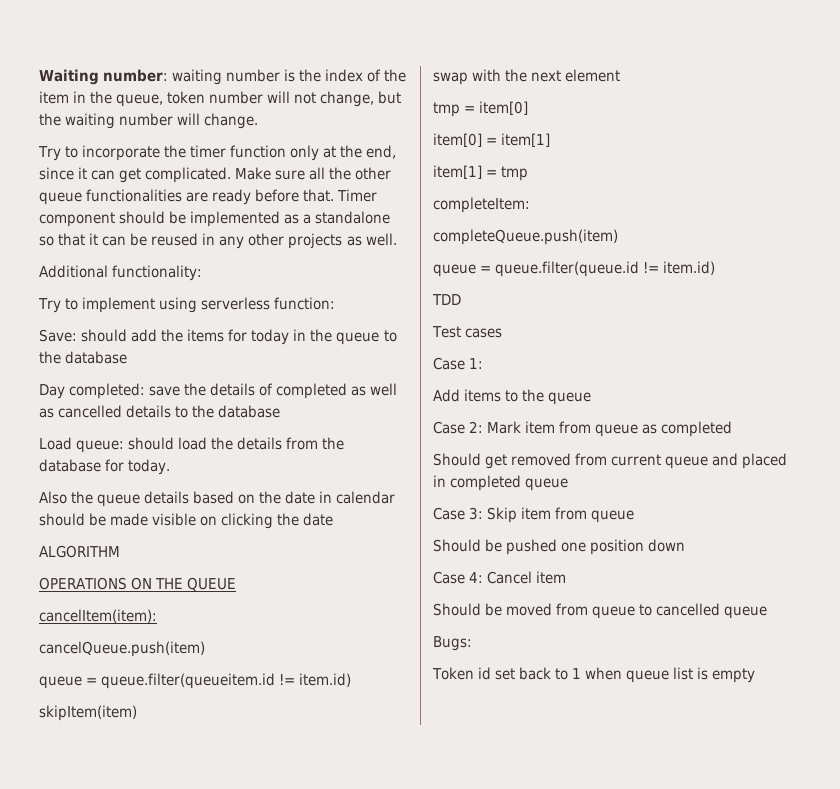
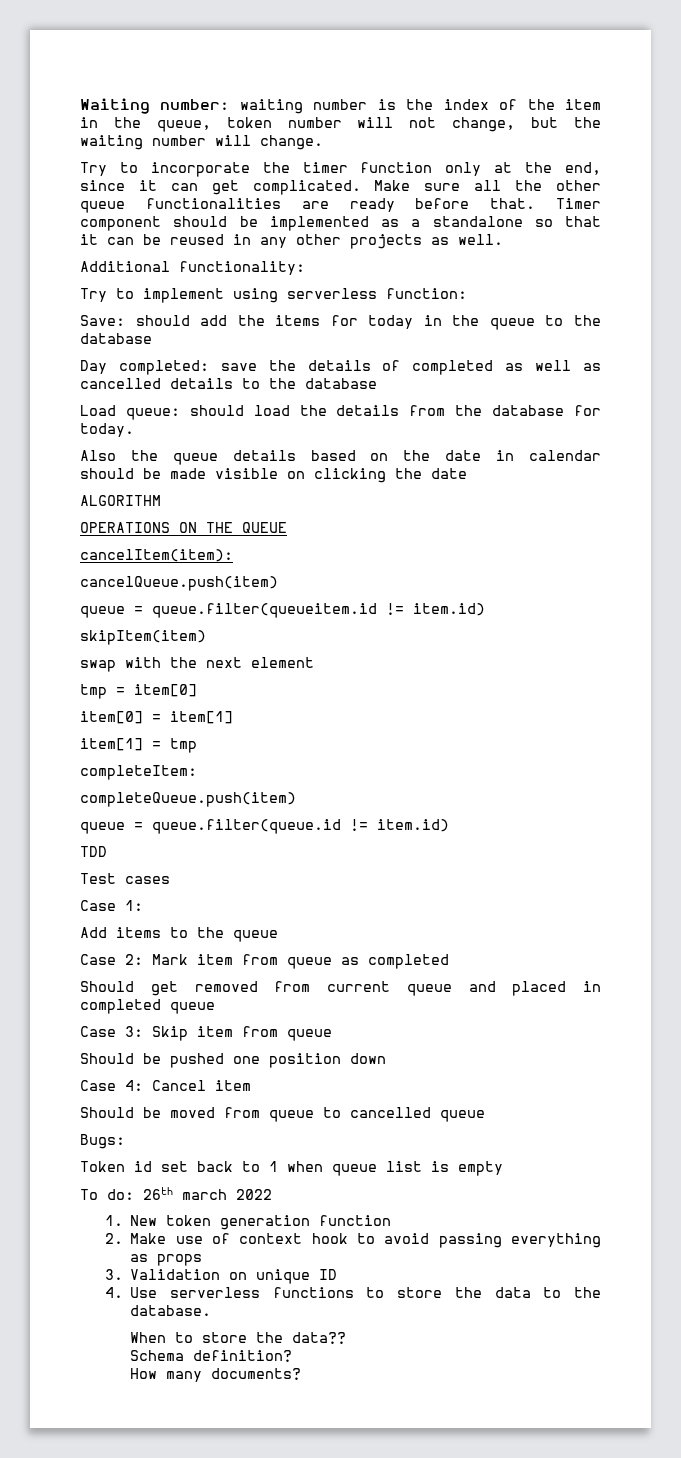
+ To do: 26th march 2022
+ 1. New token generation function
+ 2. Make use of context hook to avoid passing everything as props
+ 3. Validation on unique ID
+ 4. Use serverless functions to store the data to the database.
+ When to store the data??
+ Schema definition?
+ How many documents?

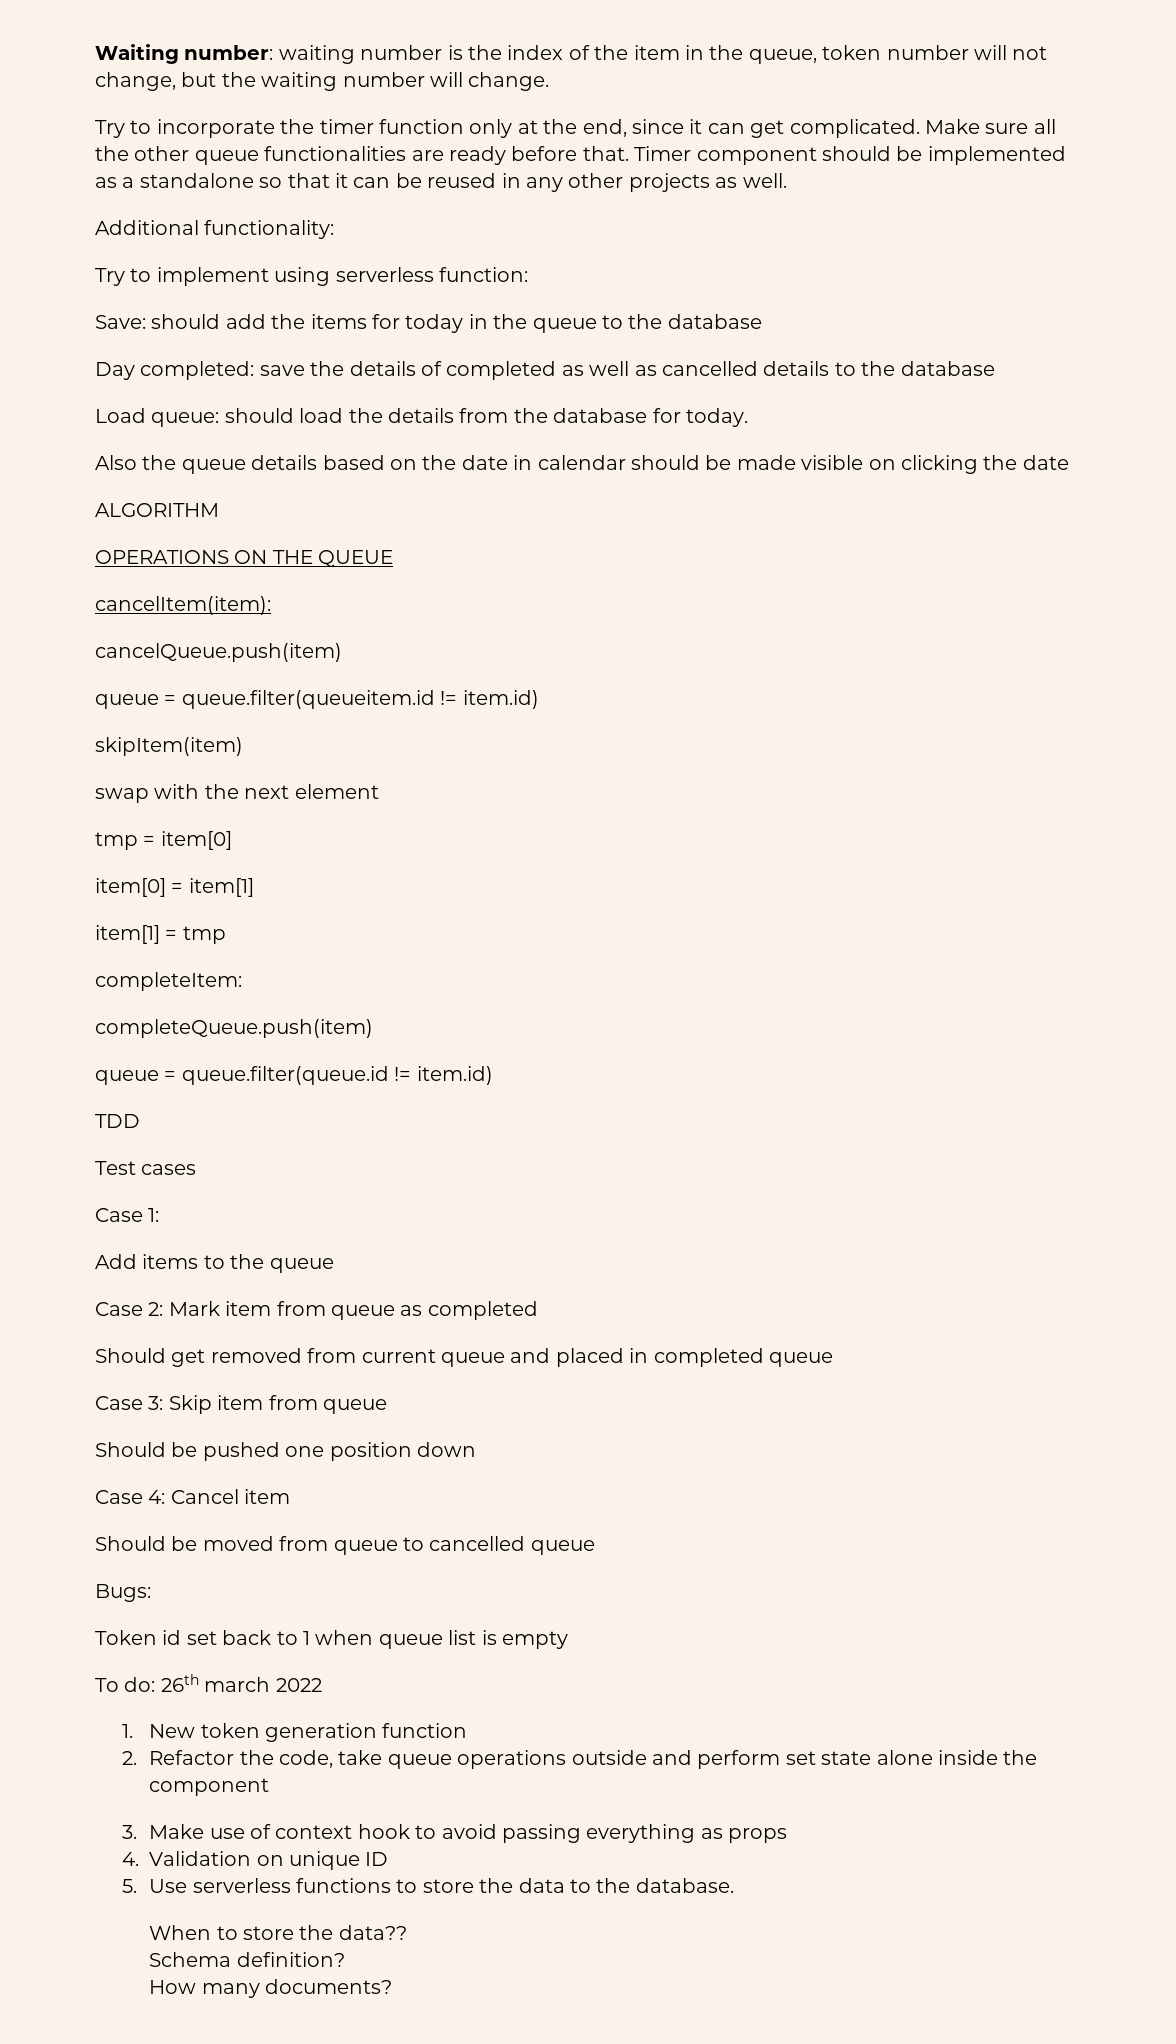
- 2. Make use of context hook to avoid passing everything as props
+ 2. Refactor the code, take queue operations outside and perform set state alone inside the component
+ 3. Make use of context hook to avoid passing everything as props
- 3. Validation on unique ID
+ 4. Validation on unique ID
- 4. Use serverless functions to store the data to the database.
+ 5. Use serverless functions to store the data to the database.

